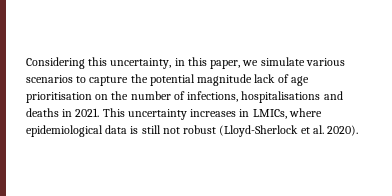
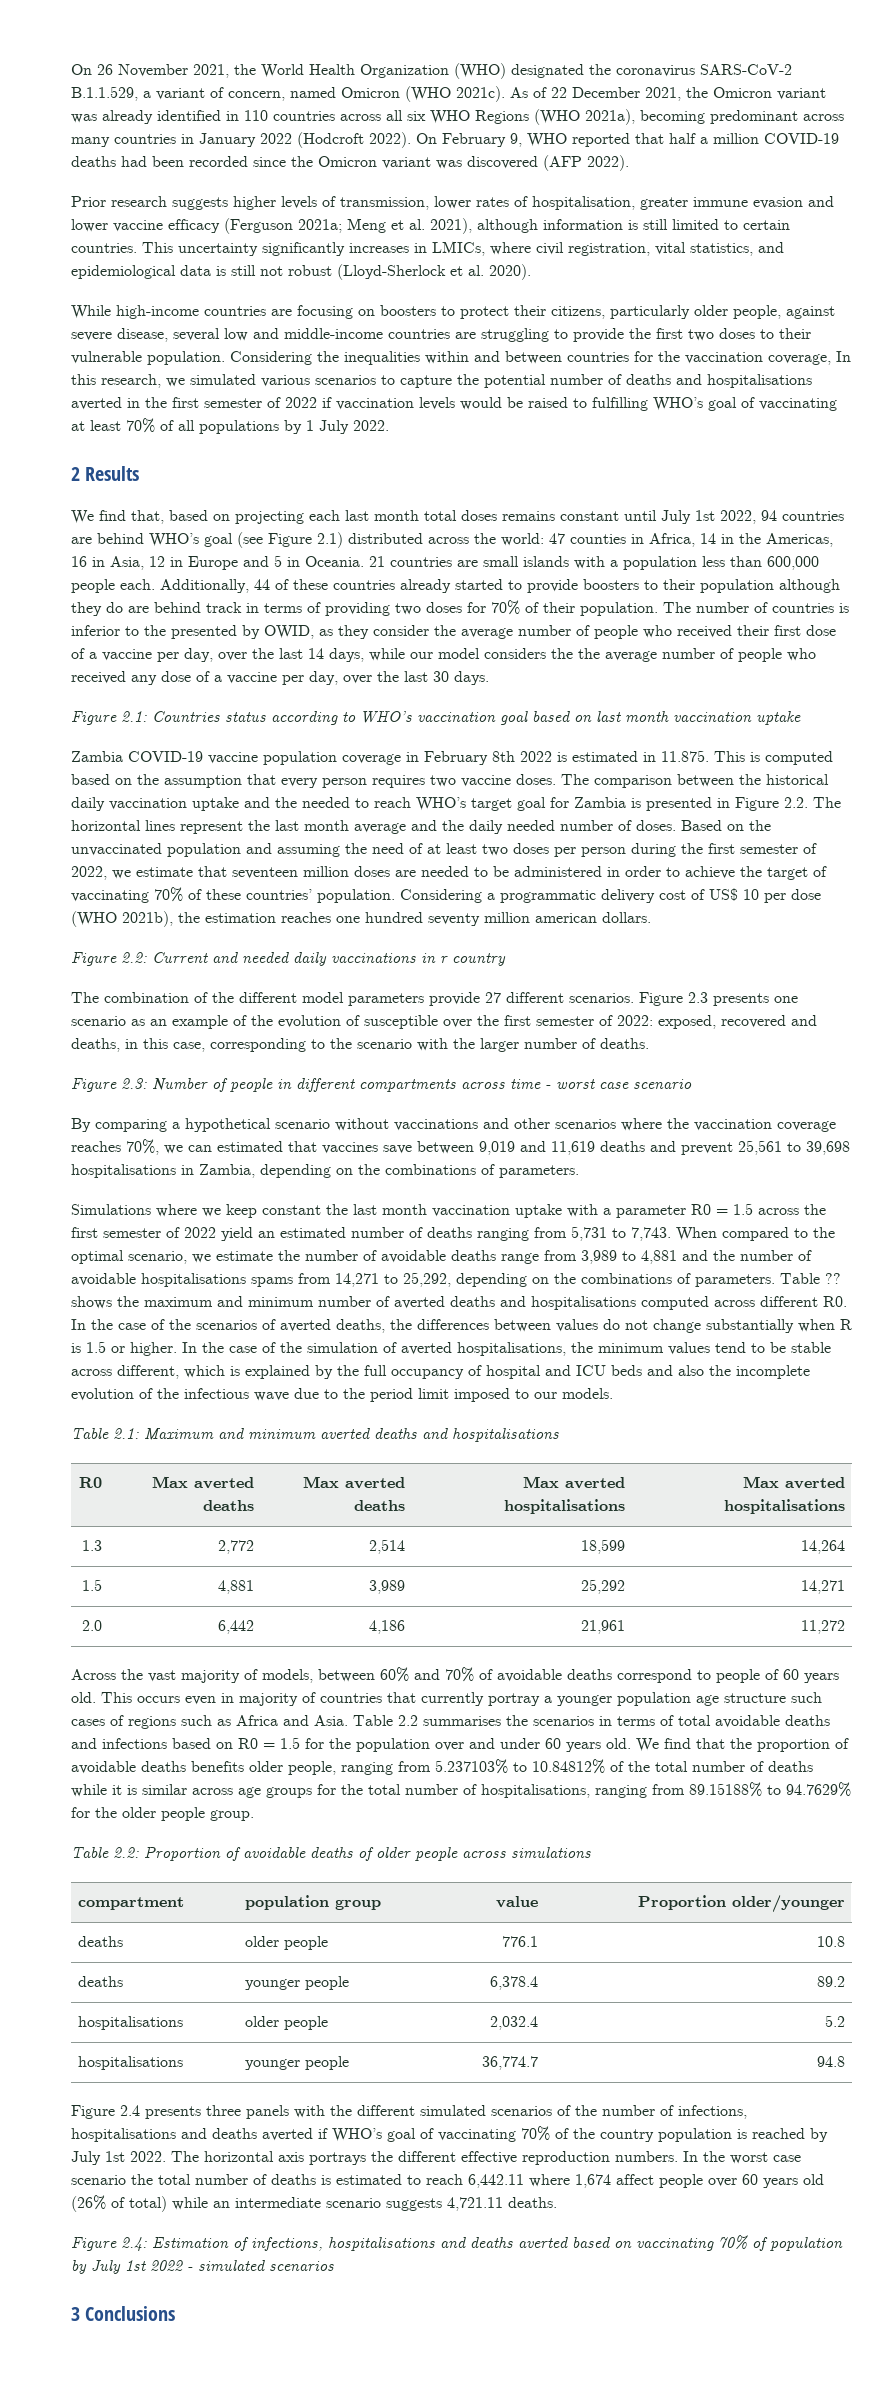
- Considering this uncertainty, in this paper, we simulate various scenarios to capture the potential magnitude lack of age prioritisation on the number of infections, hospitalisations and deaths in 2021.
+ On 26 November 2021, the World Health Organization (WHO) designated the coronavirus SARS-CoV-2 B.1.1.529, a variant of concern, named Omicron (WHO 2021c). As of 22 December 2021, the Omicron variant was already identified in 110 countries across all six WHO Regions (WHO 2021a), becoming predominant across many countries in January 2022 (Hodcroft 2022). On February 9, WHO reported that half a million COVID-19 deaths had been recorded since the Omicron variant was discovered (AFP 2022).
+ Prior research suggests higher levels of transmission, lower rates of hospitalisation, greater immune evasion and lower vaccine efficacy (Ferguson 2021a; Meng et al. 2021), although information is still limited to certain countries.
- This uncertainty increases in LMICs, where epidemiological data is still not robust (Lloyd-Sherlock et al. 2020).
+ This uncertainty significantly increases in LMICs, where civil registration, vital statistics, and epidemiological data is still not robust (Lloyd-Sherlock et al. 2020).
+ While high-income countries are focusing on boosters to protect their citizens, particularly older people, against severe disease, several low and middle-income countries are struggling to provide the first two doses to their vulnerable population. Considering the inequalities within and between countries for the vaccination coverage, In this research, we simulated various scenarios to capture the potential number of deaths and hospitalisations averted in the first semester of 2022 if vaccination levels would be raised to fulfilling WHO’s goal of vaccinating at least 70% of all populations by 1 July 2022.
+ 2 Results
+ We find that, based on projecting each last month total doses remains constant until July 1st 2022, 94 countries are behind WHO’s goal (see Figure 2.1) distributed across the world: 47 counties in Africa, 14 in the Americas, 16 in Asia, 12 in Europe and 5 in Oceania. 21 countries are small islands with a population less than 600,000 people each. Additionally, 44 of these countries already started to provide boosters to their population although they do are behind track in terms of providing two doses for 70% of their population. The number of countries is inferior to the presented by OWID, as they consider the average number of people who received their first dose of a vaccine per day, over the last 14 days, while our model considers the the average number of people who received any dose of a vaccine per day, over the last 30 days.
+ Figure 2.1: Countries status according to WHO’s vaccination goal based on last month vaccination uptake
+ Zambia COVID-19 vaccine population coverage in February 8th 2022 is estimated in 11.875. This is computed based on the assumption that every person requires two vaccine doses. The comparison between the historical daily vaccination uptake and the needed to reach WHO’s target goal for Zambia is presented in Figure 2.2. The horizontal lines represent the last month average and the daily needed number of doses. Based on the unvaccinated population and assuming the need of at least two doses per person during the first semester of 2022, we estimate that seventeen million doses are needed to be administered in order to achieve the target of vaccinating 70% of these countries’ population. Considering a programmatic delivery cost of US$ 10 per dose (WHO 2021b), the estimation reaches one hundred seventy million american dollars.
+ Figure 2.2: Current and needed daily vaccinations in r country
+ The combination of the different model parameters provide 27 different scenarios. Figure 2.3 presents one scenario as an example of the evolution of susceptible over the first semester of 2022: exposed, recovered and deaths, in this case, corresponding to the scenario with the larger number of deaths.
+ Figure 2.3: Number of people in different compartments across time - worst case scenario
+ By comparing a hypothetical scenario without vaccinations and other scenarios where the vaccination coverage reaches 70%, we can estimated that vaccines save between 9,019 and 11,619 deaths and prevent 25,561 to 39,698 hospitalisations in Zambia, depending on the combinations of parameters.
+ Simulations where we keep constant the last month vaccination uptake with a parameter R0 = 1.5 across the first semester of 2022 yield an estimated number of deaths ranging from 5,731 to 7,743. When compared to the optimal scenario, we estimate the number of avoidable deaths range from 3,989 to 4,881 and the number of avoidable hospitalisations spams from 14,271 to 25,292, depending on the combinations of parameters. Table ?? shows the maximum and minimum number of averted deaths and hospitalisations computed across different R0. In the case of the scenarios of averted deaths, the differences between values do not change substantially when R is 1.5 or higher. In the case of the simulation of averted hospitalisations, the minimum values tend to be stable across different, which is explained by the full occupancy of hospital and ICU beds and also the incomplete evolution of the infectious wave due to the period limit imposed to our models.
+ Table 2.1: Maximum and minimum averted deaths and hospitalisations
+ R0 | Max averted deaths | Max averted deaths | Max averted hospitalisations | Max averted hospitalisations
+ 1.3 | 2,772 | 2,514 | 18,599 | 14,264
+ 1.5 | 4,881 | 3,989 | 25,292 | 14,271
+ 2.0 | 6,442 | 4,186 | 21,961 | 11,272
+ Across the vast majority of models, between 60% and 70% of avoidable deaths correspond to people of 60 years old. This occurs even in majority of countries that currently portray a younger population age structure such cases of regions such as Africa and Asia. Table 2.2 summarises the scenarios in terms of total avoidable deaths and infections based on R0 = 1.5 for the population over and under 60 years old. We find that the proportion of avoidable deaths benefits older people, ranging from 5.237103% to 10.84812% of the total number of deaths while it is similar across age groups for the total number of hospitalisations, ranging from 89.15188% to 94.7629% for the older people group.
+ Table 2.2: Proportion of avoidable deaths of older people across simulations
+ compartment | population group | value | Proportion older/younger
+ deaths | older people | 776.1 | 10.8
+ deaths | younger people | 6,378.4 | 89.2
+ hospitalisations | older people | 2,032.4 | 5.2
+ hospitalisations | younger people | 36,774.7 | 94.8
+ Figure 2.4 presents three panels with the different simulated scenarios of the number of infections, hospitalisations and deaths averted if WHO’s goal of vaccinating 70% of the country population is reached by July 1st 2022. The horizontal axis portrays the different effective reproduction numbers. In the worst case scenario the total number of deaths is estimated to reach 6,442.11 where 1,674 affect people over 60 years old (26% of total) while an intermediate scenario suggests 4,721.11 deaths.
+ Figure 2.4: Estimation of infections, hospitalisations and deaths averted based on vaccinating 70% of population by July 1st 2022 - simulated scenarios
+ 3 Conclusions

